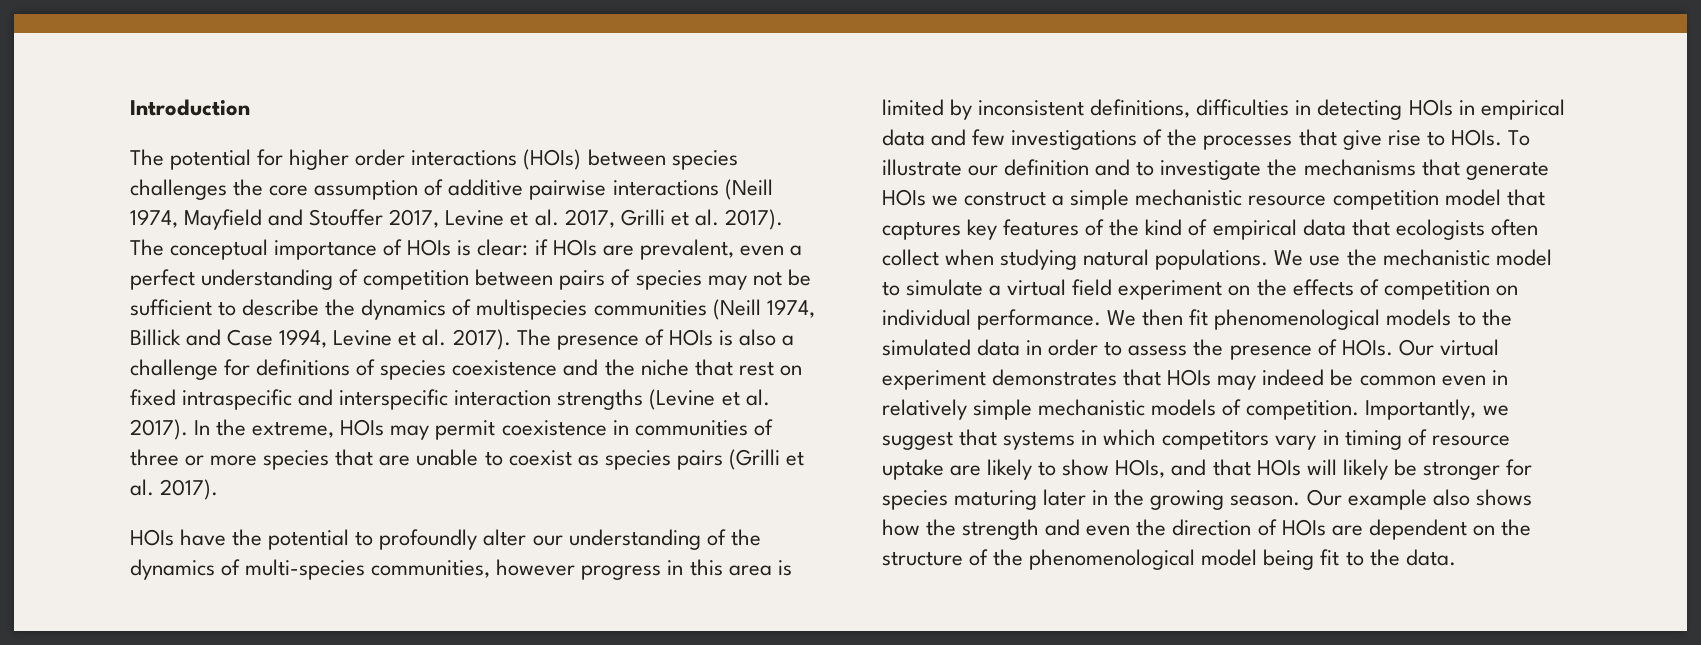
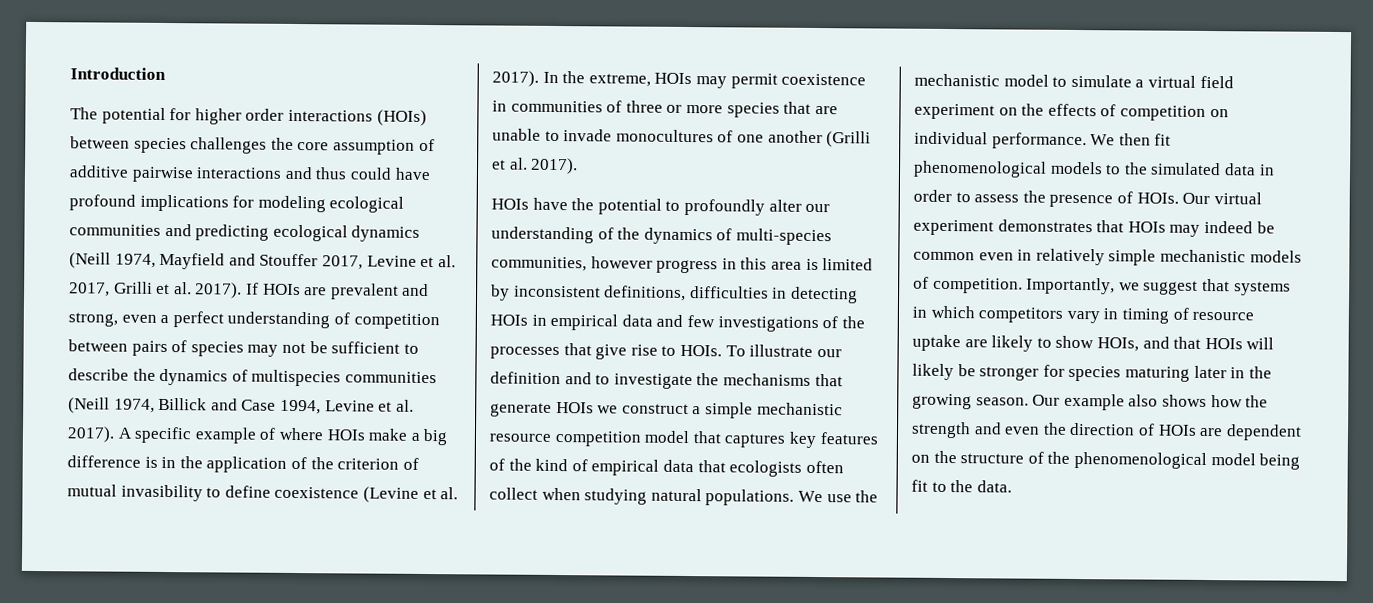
- The potential for higher order interactions (HOIs) between species challenges the core assumption of additive pairwise interactions (Neill 1974, Mayfield and Stouffer 2017, Levine et al. 2017, Grilli et al. 2017).
+ The potential for higher order interactions (HOIs) between species challenges the core assumption of additive pairwise interactions and thus could have profound implications for modeling ecological communities and predicting ecological dynamics (Neill 1974, Mayfield and Stouffer 2017, Levine et al. 2017, Grilli et al. 2017).
- The conceptual importance of HOIs is clear: if HOIs are prevalent, even a perfect understanding of competition between pairs of species may not be sufficient to describe the dynamics of multispecies communities (Neill 1974, Billick and Case 1994, Levine et al. 2017).
+ If HOIs are prevalent and strong, even a perfect understanding of competition between pairs of species may not be sufficient to describe the dynamics of multispecies communities (Neill 1974, Billick and Case 1994, Levine et al. 2017).
- The presence of HOIs is also a challenge for definitions of species coexistence and the niche that rest on fixed intraspecific and interspecific interaction strengths (Levine et al. 2017).
+ A specific example of where HOIs make a big difference is in the application of the criterion of mutual invasibility to define coexistence (Levine et al. 2017).
- In the extreme, HOIs may permit coexistence in communities of three or more species that are unable to coexist as species pairs (Grilli et al. 2017).
+ In the extreme, HOIs may permit coexistence in communities of three or more species that are unable to invade monocultures of one another (Grilli et al. 2017).

